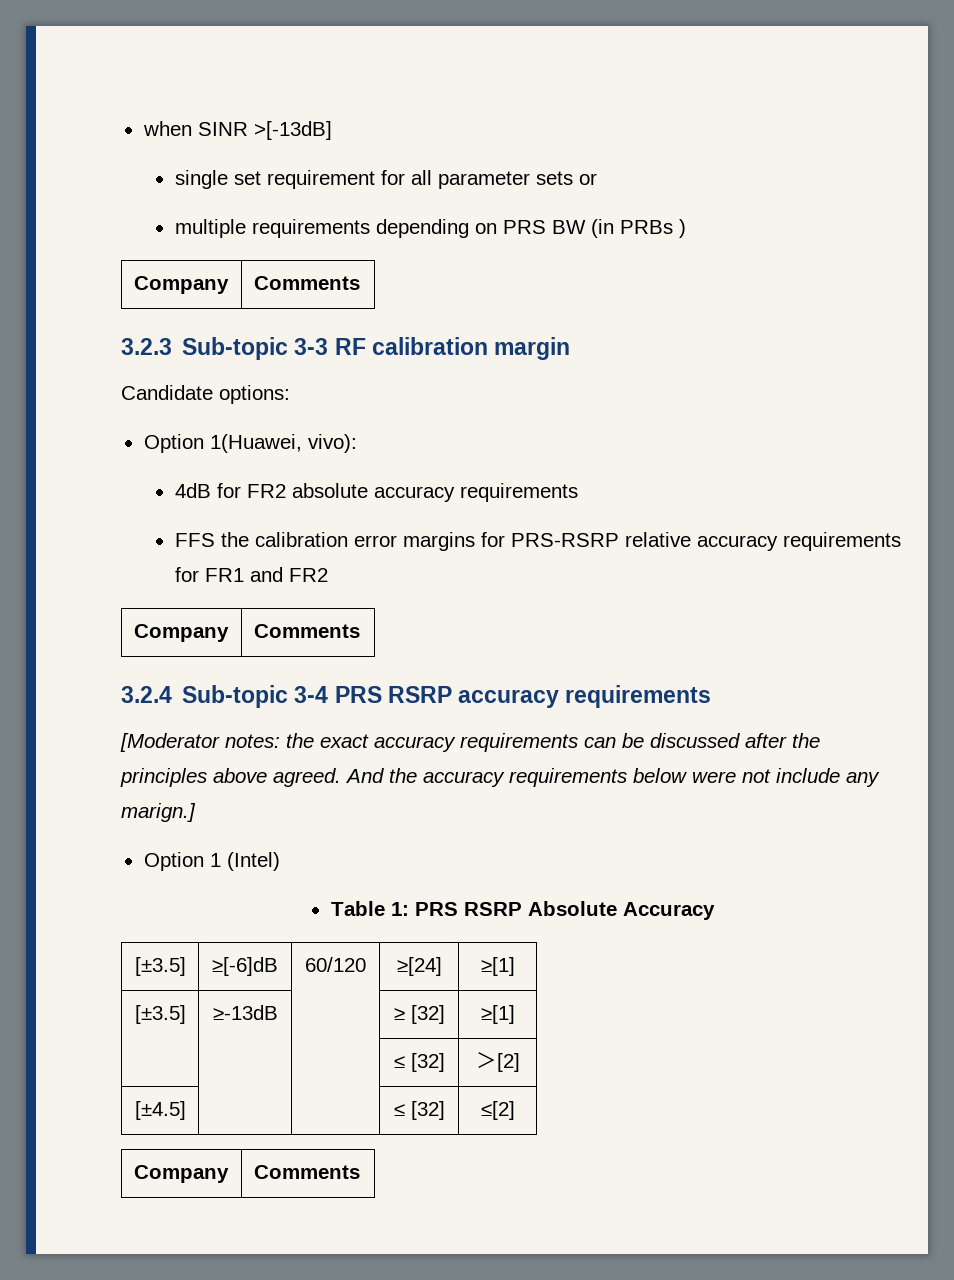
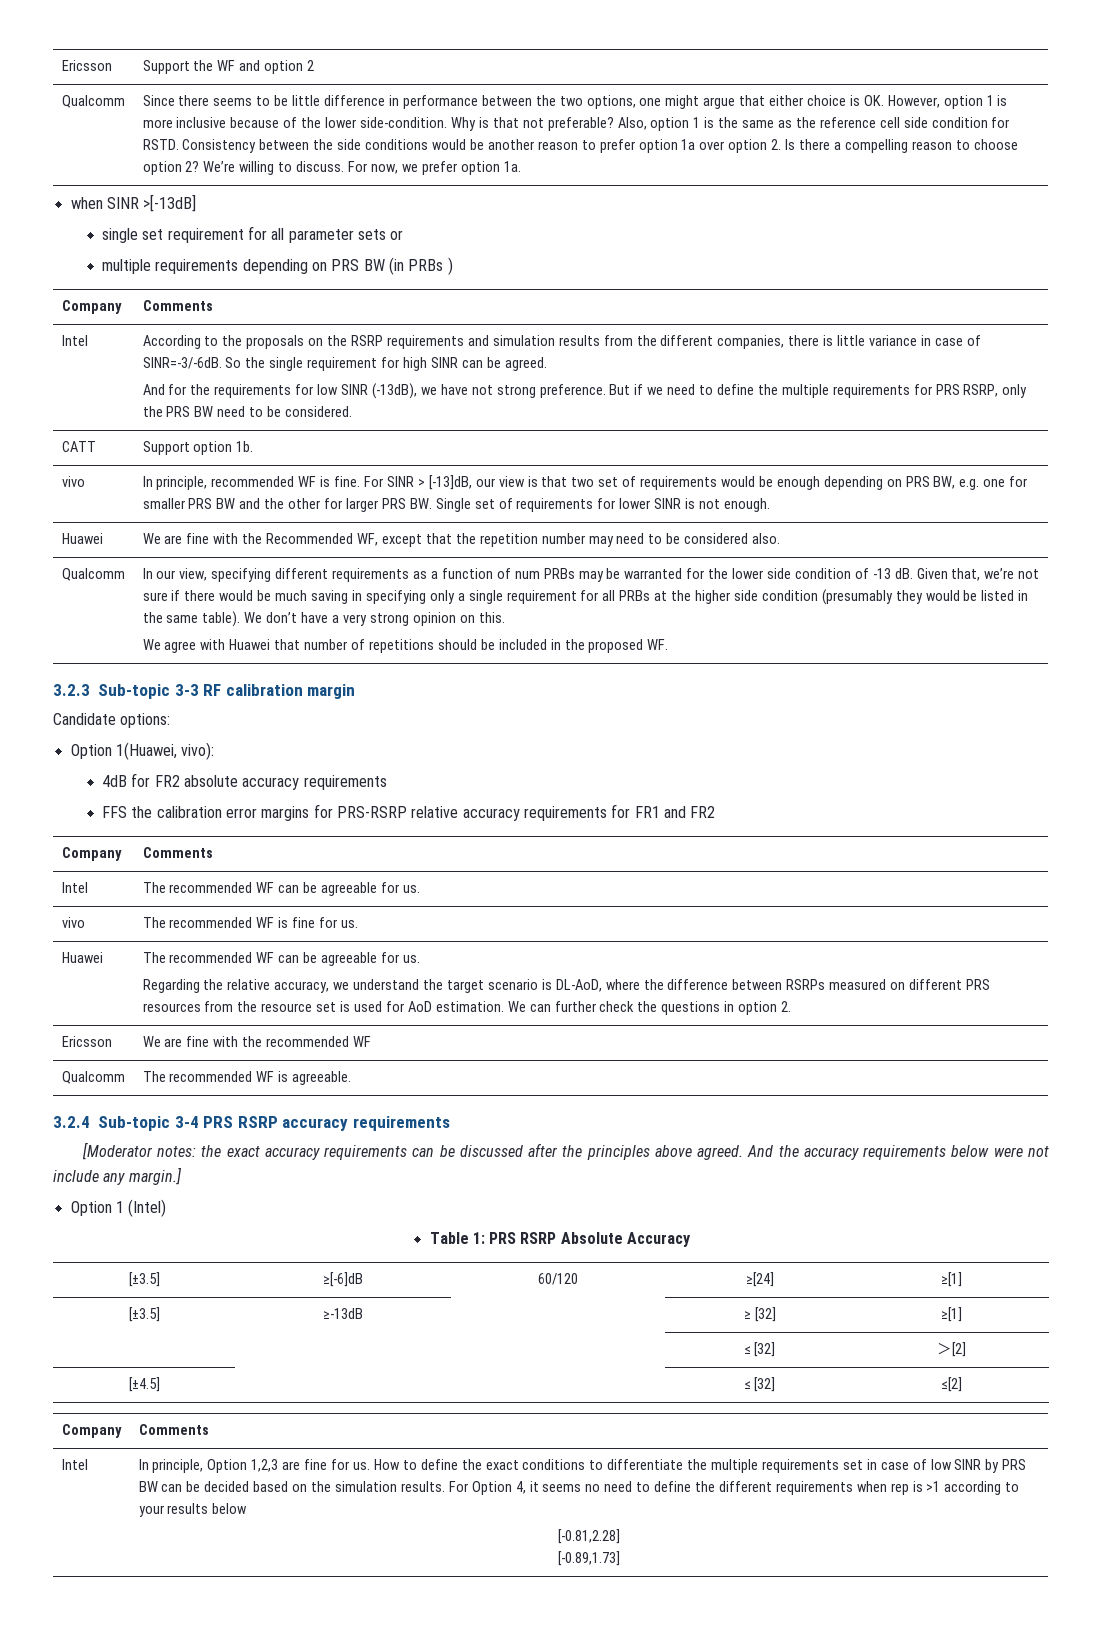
+ Ericsson | Support the WF and option 2
+ Qualcomm | Since there seems to be little difference in performance between the two options, one might argue that either choice is OK. However, option 1 is more inclusive because of the lower side-condition. Why is that not preferable? Also, option 1 is the same as the reference cell side condition for RSTD. Consistency between the side conditions would be another reason to prefer option 1a over option 2. Is there a compelling reason to choose option 2? We’re willing to discuss. For now, we prefer option 1a.
+ Intel | According to the proposals on the RSRP requirements and simulation results from the different companies, there is little variance in case of SINR=-3/-6dB. So the single requirement for high SINR can be agreed.
+ And for the requirements for low SINR (-13dB), we have not strong preference. But if we need to define the multiple requirements for PRS RSRP, only the PRS BW need to be considered.
+ CATT | Support option 1b.
+ vivo | In principle, recommended WF is fine. For SINR > [-13]dB, our view is that two set of requirements would be enough depending on PRS BW, e.g. one for smaller PRS BW and the other for larger PRS BW. Single set of requirements for lower SINR is not enough.
+ Huawei | We are fine with the Recommended WF, except that the repetition number may need to be considered also.
+ Qualcomm | In our view, specifying different requirements as a function of num PRBs may be warranted for the lower side condition of -13 dB. Given that, we’re not sure if there would be much saving in specifying only a single requirement for all PRBs at the higher side condition (presumably they would be listed in the same table). We don’t have a very strong opinion on this.
+ We agree with Huawei that number of repetitions should be included in the proposed WF.
+ Intel | The recommended WF can be agreeable for us.
+ vivo | The recommended WF is fine for us.
+ Huawei | The recommended WF can be agreeable for us.
+ Regarding the relative accuracy, we understand the target scenario is DL-AoD, where the difference between RSRPs measured on different PRS resources from the resource set is used for AoD estimation. We can further check the questions in option 2.
+ Ericsson | We are fine with the recommended WF
+ Qualcomm | The recommended WF is agreeable.
- And the accuracy requirements below were not include any marign.]
+ And the accuracy requirements below were not include any margin.]
+ Intel | In principle, Option 1,2,3 are fine for us. How to define the exact conditions to differentiate the multiple requirements set in case of low SINR by PRS BW can be decided based on the simulation results. For Option 4, it seems no need to define the different requirements when rep is >1 according to your results below
+ [-0.81,2.28]
+ [-0.89,1.73]

